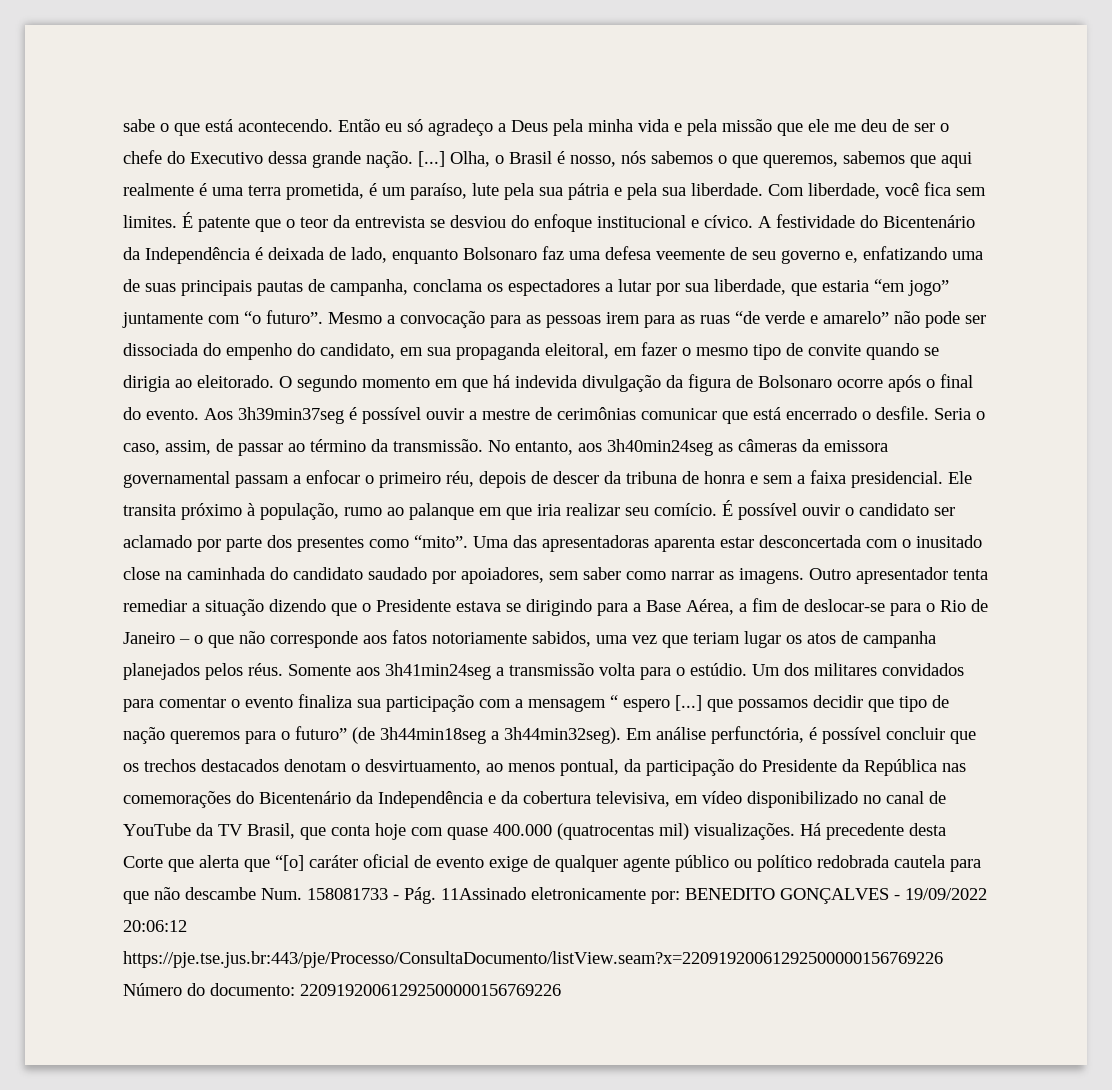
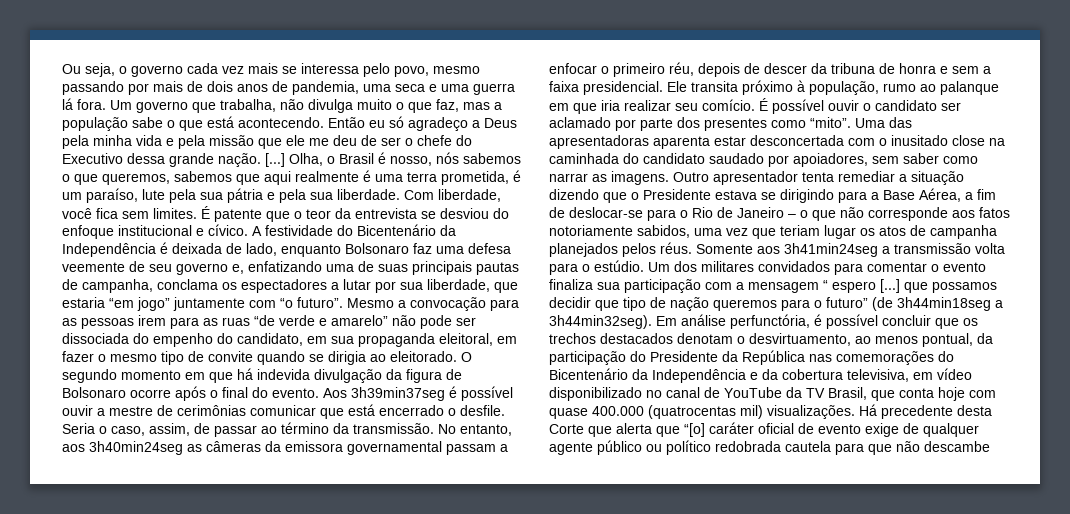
- sabe o que está acontecendo.
+ Ou seja, o governo cada vez mais se interessa pelo povo, mesmo passando por mais de dois anos de pandemia, uma seca e uma guerra lá fora. Um governo que trabalha, não divulga muito o que faz, mas a população sabe o que está acontecendo.
- Há precedente desta Corte que alerta que “[o] caráter oficial de evento exige de qualquer agente público ou político redobrada cautela para que não descambe Num. 158081733 - Pág. 11Assinado eletronicamente por: BENEDITO GONÇALVES - 19/09/2022 20:06:12 https://pje.tse.jus.br:443/pje/Processo/ConsultaDocumento/listView.seam?x=22091920061292500000156769226 Número do documento: 22091920061292500000156769226
+ Há precedente desta Corte que alerta que “[o] caráter oficial de evento exige de qualquer agente público ou político redobrada cautela para que não descambe

